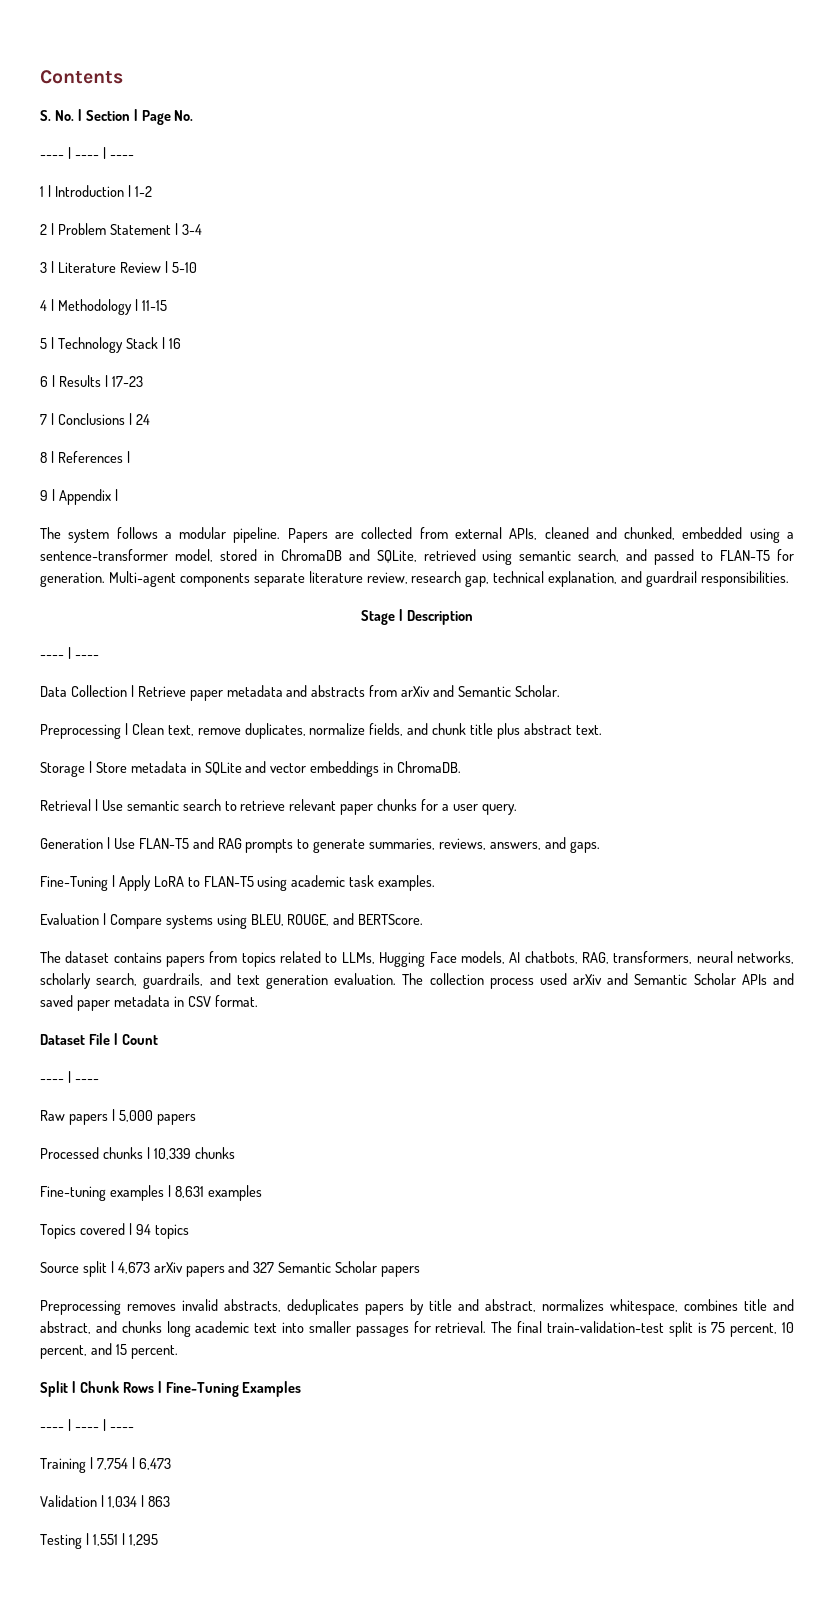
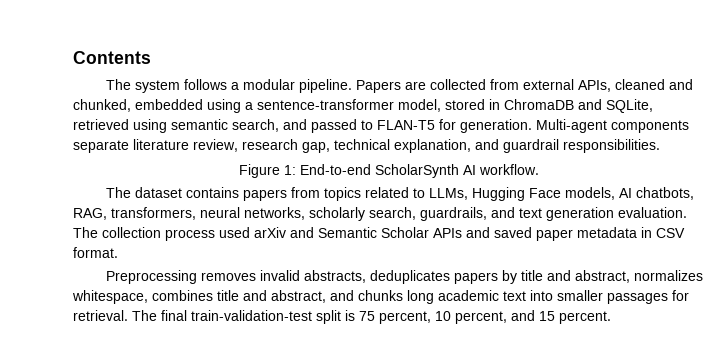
- S. No. | Section | Page No.
- ---- | ---- | ----
- 1 | Introduction | 1-2
- 2 | Problem Statement | 3-4
- 3 | Literature Review | 5-10
- 4 | Methodology | 11-15
- 5 | Technology Stack | 16
- 6 | Results | 17-23
- 7 | Conclusions | 24
- 8 | References |
- 9 | Appendix |
- Stage | Description
- ---- | ----
- Data Collection | Retrieve paper metadata and abstracts from arXiv and Semantic Scholar.
- Preprocessing | Clean text, remove duplicates, normalize fields, and chunk title plus abstract text.
- Storage | Store metadata in SQLite and vector embeddings in ChromaDB.
- Retrieval | Use semantic search to retrieve relevant paper chunks for a user query.
- Generation | Use FLAN-T5 and RAG prompts to generate summaries, reviews, answers, and gaps.
- Fine-Tuning | Apply LoRA to FLAN-T5 using academic task examples.
- Evaluation | Compare systems using BLEU, ROUGE, and BERTScore.
+ Figure 1: End-to-end ScholarSynth AI workflow.
- Dataset File | Count
- ---- | ----
- Raw papers | 5,000 papers
- Processed chunks | 10,339 chunks
- Fine-tuning examples | 8,631 examples
- Topics covered | 94 topics
- Source split | 4,673 arXiv papers and 327 Semantic Scholar papers
- Split | Chunk Rows | Fine-Tuning Examples
- ---- | ---- | ----
- Training | 7,754 | 6,473
- Validation | 1,034 | 863
- Testing | 1,551 | 1,295

